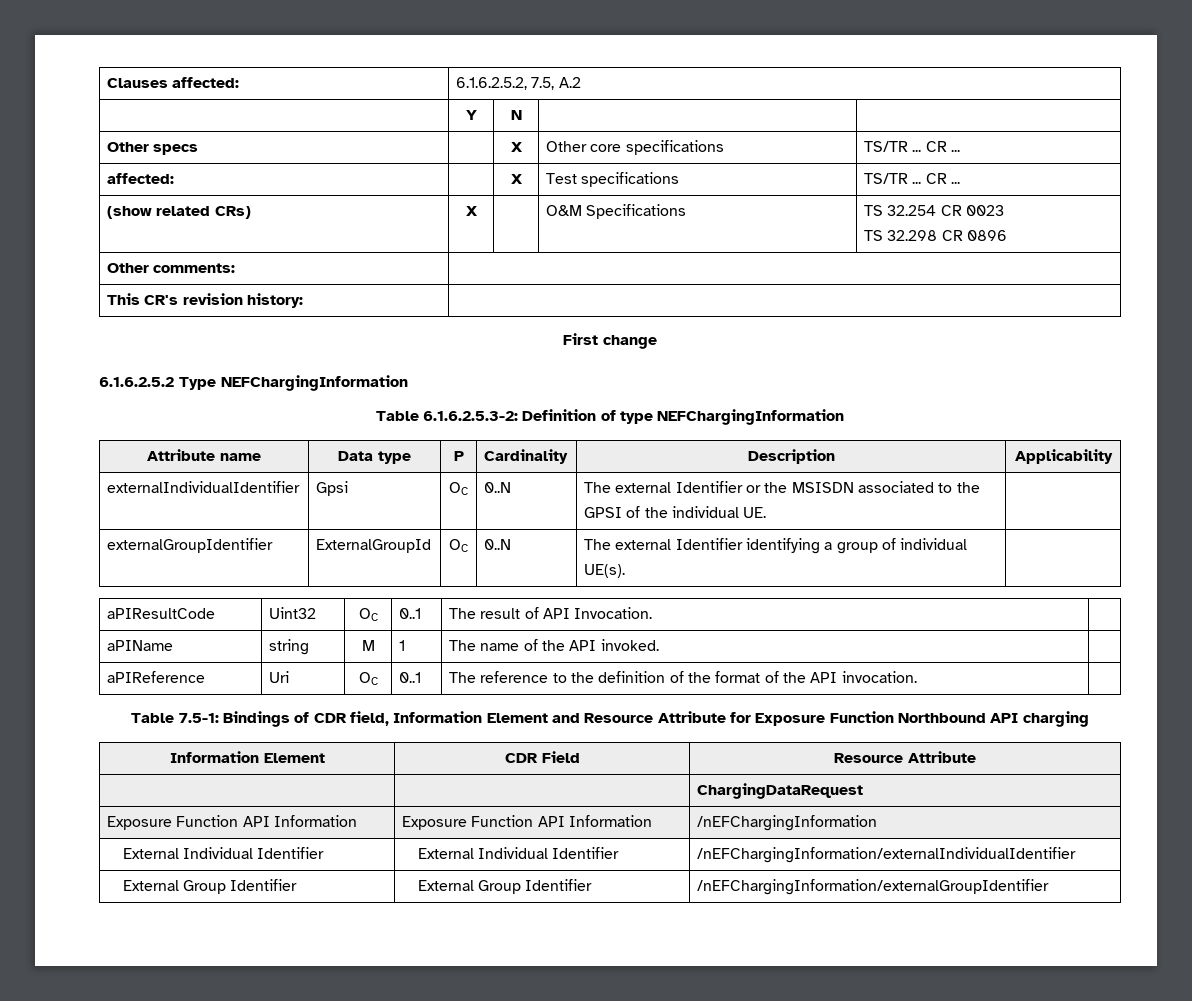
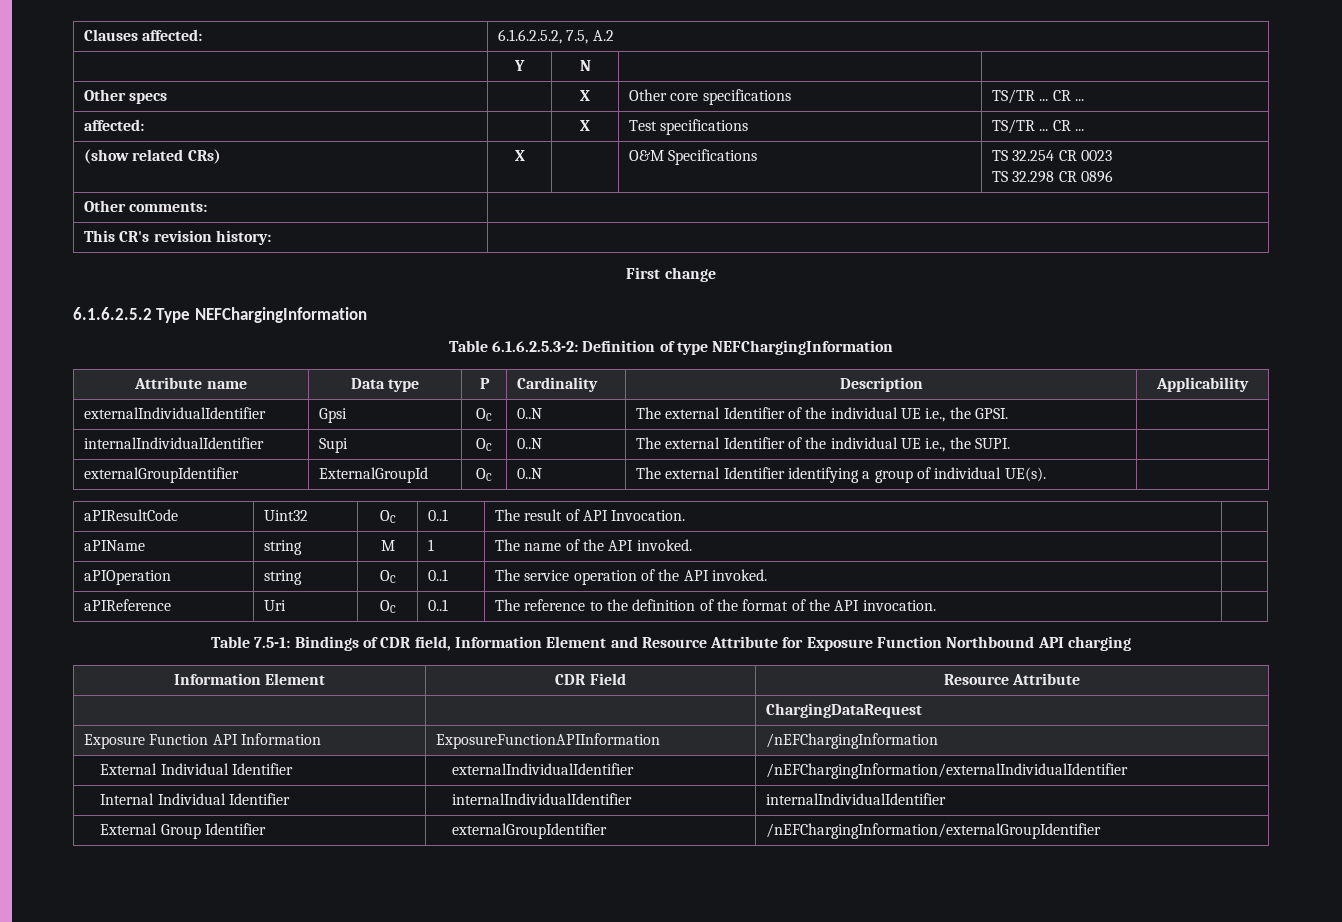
- externalIndividualIdentifier | Gpsi | OC | 0..N | The external Identifier or the MSISDN associated to the GPSI of the individual UE. |
+ externalIndividualIdentifier | Gpsi | OC | 0..N | The external Identifier of the individual UE i.e., the GPSI. |
+ internalIndividualIdentifier | Supi | OC | 0..N | The external Identifier of the individual UE i.e., the SUPI. |
+ aPIOperation | string | OC | 0..1 | The service operation of the API invoked. |
- Exposure Function API Information | Exposure Function API Information | /nEFChargingInformation
+ Exposure Function API Information | ExposureFunctionAPIInformation | /nEFChargingInformation
- External Individual Identifier | External Individual Identifier | /nEFChargingInformation/externalIndividualIdentifier
- External Group Identifier | External Group Identifier | /nEFChargingInformation/externalGroupIdentifier
+ External Individual Identifier | externalIndividualIdentifier | /nEFChargingInformation/externalIndividualIdentifier
+ Internal Individual Identifier | internalIndividualIdentifier | internalIndividualIdentifier
+ External Group Identifier | externalGroupIdentifier | /nEFChargingInformation/externalGroupIdentifier

